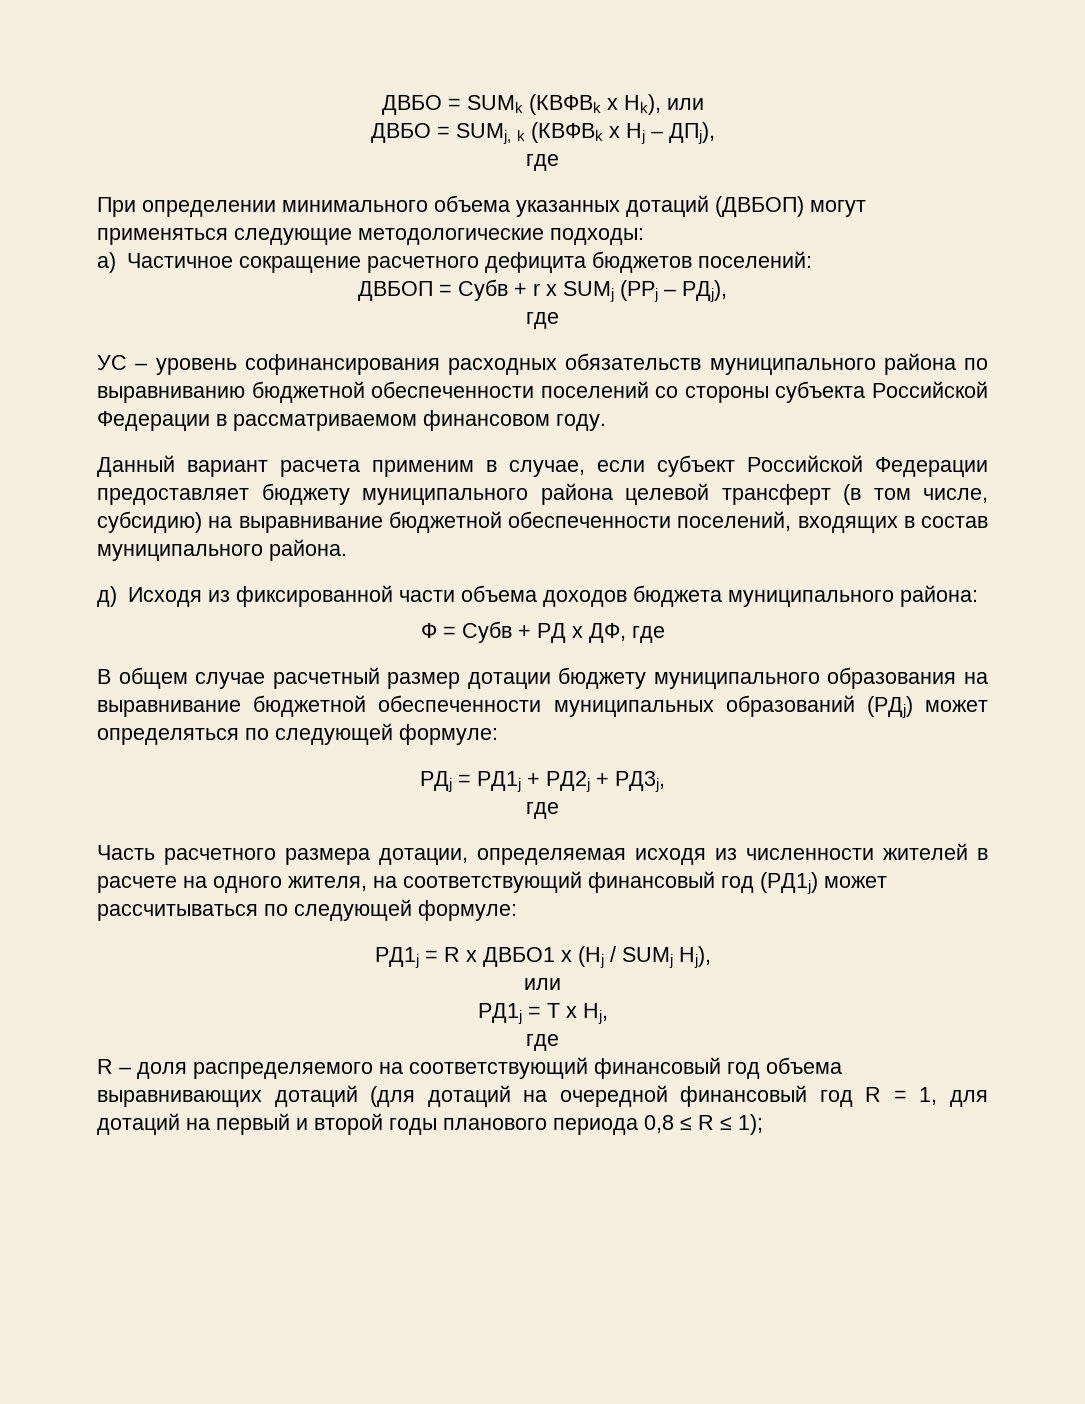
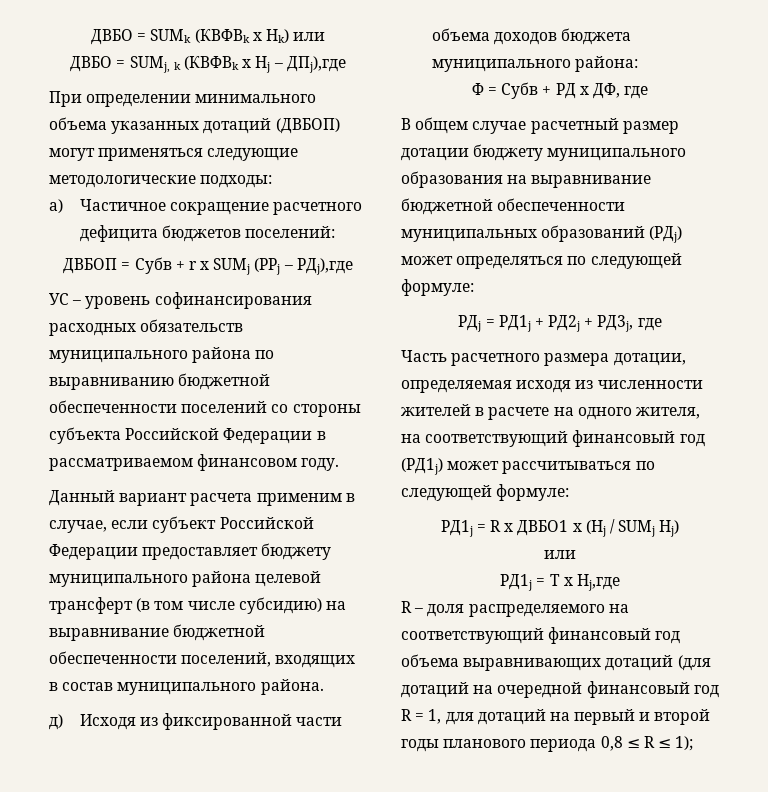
- ДВБО = SUMk (КВФВk х Нk), или
+ ДВБО = SUMk (КВФВk х Нk) или
- ДВБО = SUMj, k (КВФВk х Нj – ДПj),
- где
+ ДВБО = SUMj, k (КВФВk х Нj – ДПj),где
- ДВБОП = Субв + r x SUMj (РРj – РДj),
- где
+ ДВБОП = Субв + r x SUMj (РРj – РДj),где
- Данный вариант расчета применим в случае, если субъект Российской Федерации предоставляет бюджету муниципального района целевой трансферт (в том числе, субсидию) на выравнивание бюджетной обеспеченности поселений, входящих в состав муниципального района.
+ Данный вариант расчета применим в случае, если субъект Российской Федерации предоставляет бюджету муниципального района целевой трансферт (в том числе субсидию) на выравнивание бюджетной обеспеченности поселений, входящих в состав муниципального района.
- РДj = РД1j + РД2j + РД3j,
- где
+ РДj = РД1j + РД2j + РД3j, где
- РД1j = R x ДВБО1 х (Нj / SUMj Нj),
+ РД1j = R x ДВБО1 х (Нj / SUMj Нj)
- РД1j = T х Нj,
- где
+ РД1j = T х Нj,где

